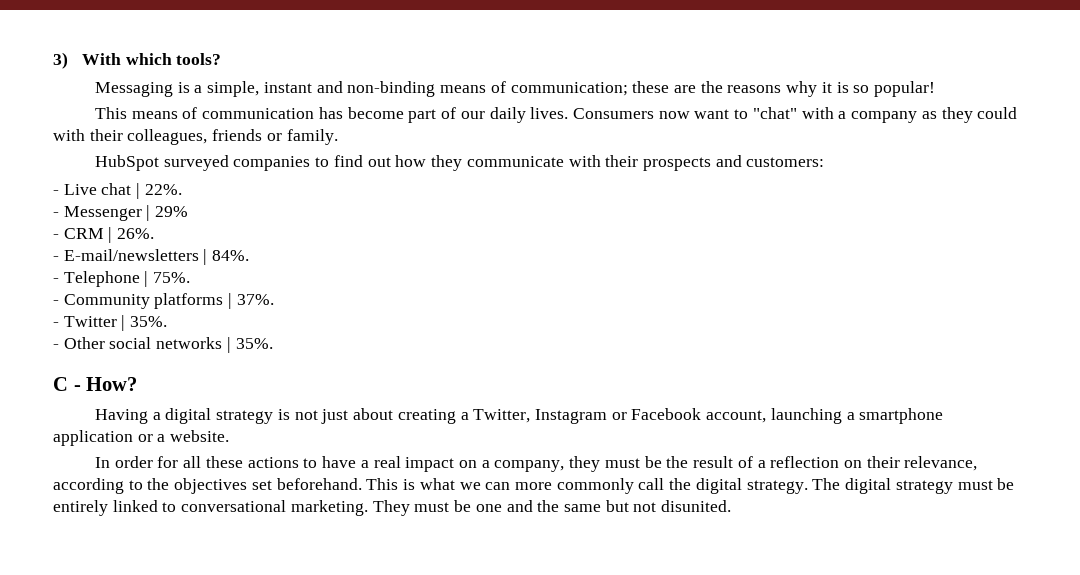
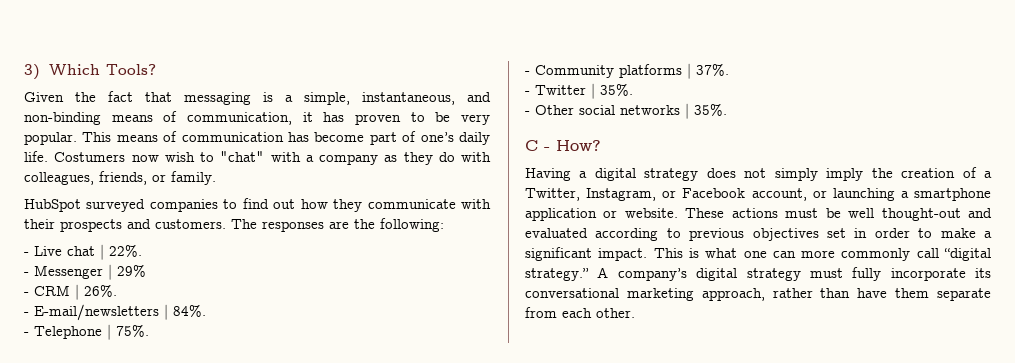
- 3) With which tools?
- Messaging is a simple, instant and non-binding means of communication; these are the reasons why it is so popular!
- This means of communication has become part of our daily lives. Consumers now want to "chat" with a company as they could with their colleagues, friends or family.
+ 3) Which Tools?
+ Given the fact that messaging is a simple, instantaneous, and non-binding means of communication, it has proven to be very popular. This means of communication has become part of one’s daily life. Costumers now wish to "chat" with a company as they do with colleagues, friends, or family.
- HubSpot surveyed companies to find out how they communicate with their prospects and customers:
+ HubSpot surveyed companies to find out how they communicate with their prospects and customers. The responses are the following:
- Having a digital strategy is not just about creating a Twitter, Instagram or Facebook account, launching a smartphone application or a website.
- In order for all these actions to have a real impact on a company, they must be the result of a reflection on their relevance, according to the objectives set beforehand.
+ Having a digital strategy does not simply imply the creation of a Twitter, Instagram, or Facebook account, or launching a smartphone application or website. These actions must be well thought-out and evaluated according to previous objectives set in order to make a significant impact.
- This is what we can more commonly call the digital strategy. The digital strategy must be entirely linked to conversational marketing. They must be one and the same but not disunited.
+ This is what one can more commonly call “digital strategy.” A company’s digital strategy must fully incorporate its conversational marketing approach, rather than have them separate from each other.

